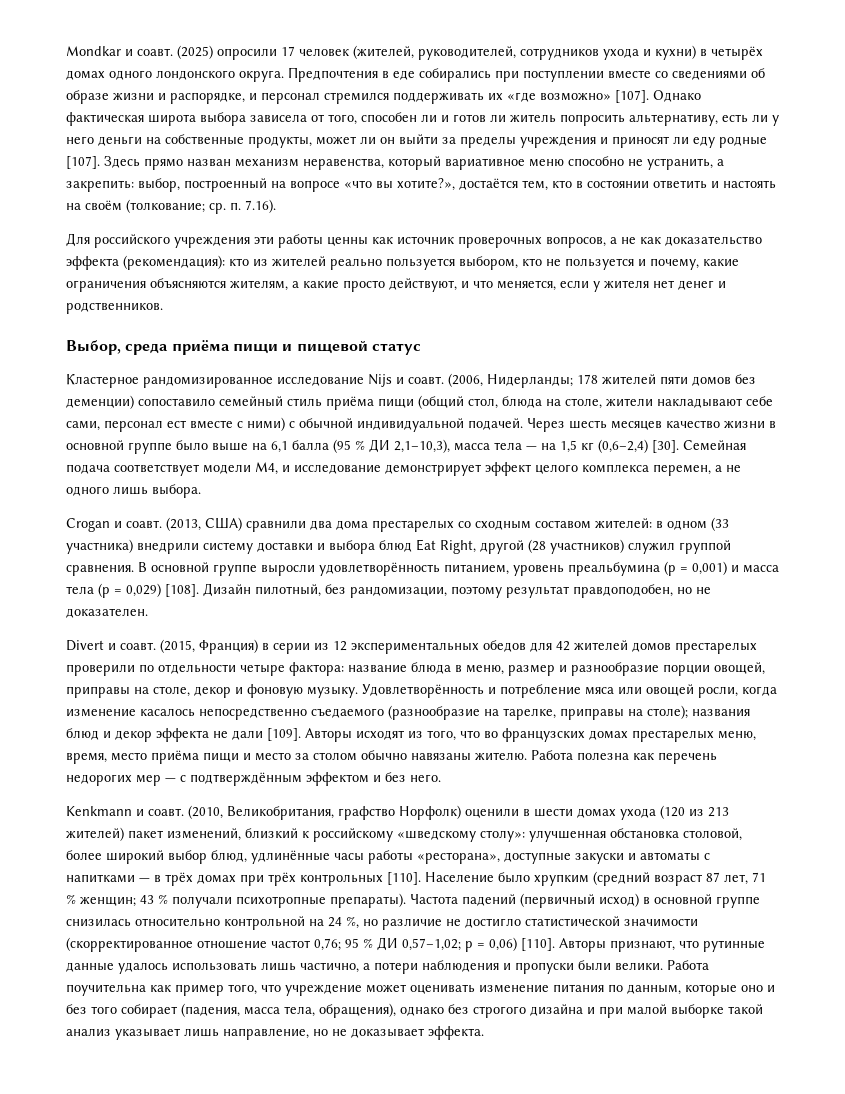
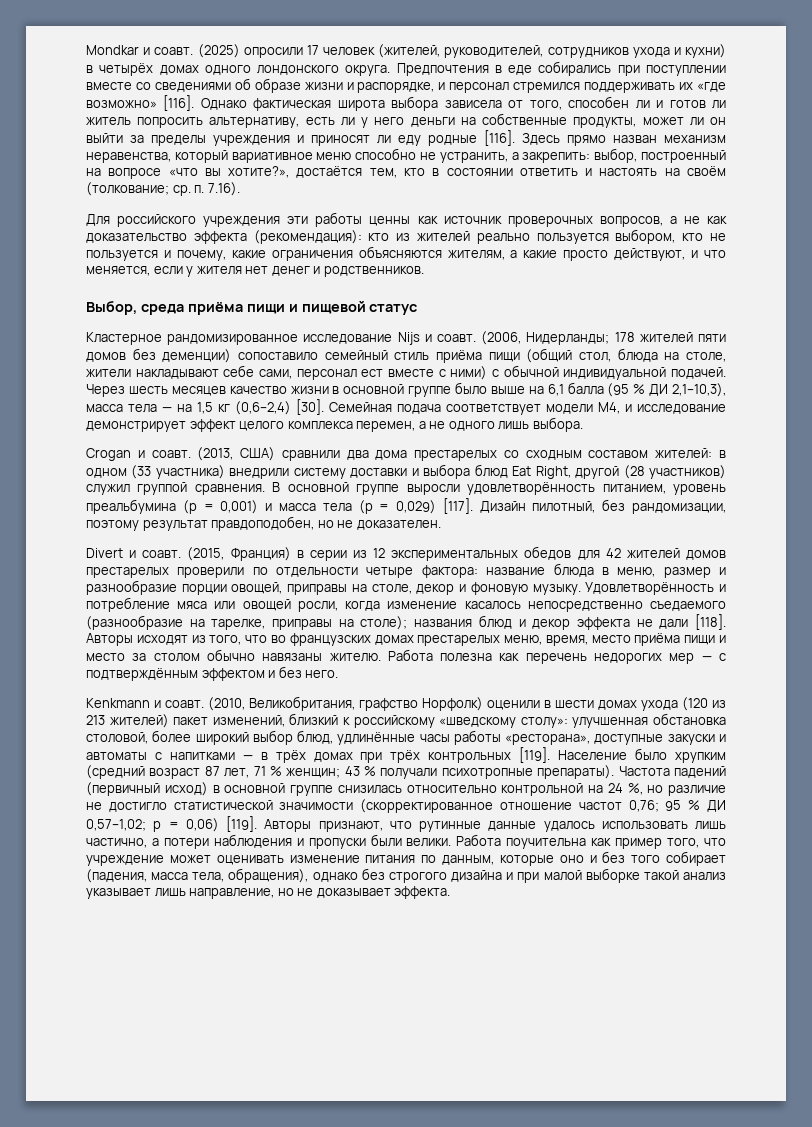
- Предпочтения в еде собирались при поступлении вместе со сведениями об образе жизни и распорядке, и персонал стремился поддерживать их «где возможно» [107].
+ Предпочтения в еде собирались при поступлении вместе со сведениями об образе жизни и распорядке, и персонал стремился поддерживать их «где возможно» [116].
- Однако фактическая широта выбора зависела от того, способен ли и готов ли житель попросить альтернативу, есть ли у него деньги на собственные продукты, может ли он выйти за пределы учреждения и приносят ли еду родные [107].
+ Однако фактическая широта выбора зависела от того, способен ли и готов ли житель попросить альтернативу, есть ли у него деньги на собственные продукты, может ли он выйти за пределы учреждения и приносят ли еду родные [116].
- В основной группе выросли удовлетворённость питанием, уровень преальбумина (p = 0,001) и масса тела (p = 0,029) [108].
+ В основной группе выросли удовлетворённость питанием, уровень преальбумина (p = 0,001) и масса тела (p = 0,029) [117].
- Удовлетворённость и потребление мяса или овощей росли, когда изменение касалось непосредственно съедаемого (разнообразие на тарелке, приправы на столе); названия блюд и декор эффекта не дали [109].
+ Удовлетворённость и потребление мяса или овощей росли, когда изменение касалось непосредственно съедаемого (разнообразие на тарелке, приправы на столе); названия блюд и декор эффекта не дали [118].
- (2010, Великобритания, графство Норфолк) оценили в шести домах ухода (120 из 213 жителей) пакет изменений, близкий к российскому «шведскому столу»: улучшенная обстановка столовой, более широкий выбор блюд, удлинённые часы работы «ресторана», доступные закуски и автоматы с напитками — в трёх домах при трёх контрольных [110].
+ (2010, Великобритания, графство Норфолк) оценили в шести домах ухода (120 из 213 жителей) пакет изменений, близкий к российскому «шведскому столу»: улучшенная обстановка столовой, более широкий выбор блюд, удлинённые часы работы «ресторана», доступные закуски и автоматы с напитками — в трёх домах при трёх контрольных [119].
- Частота падений (первичный исход) в основной группе снизилась относительно контрольной на 24 %, но различие не достигло статистической значимости (скорректированное отношение частот 0,76; 95 % ДИ 0,57–1,02; p = 0,06) [110].
+ Частота падений (первичный исход) в основной группе снизилась относительно контрольной на 24 %, но различие не достигло статистической значимости (скорректированное отношение частот 0,76; 95 % ДИ 0,57–1,02; p = 0,06) [119].

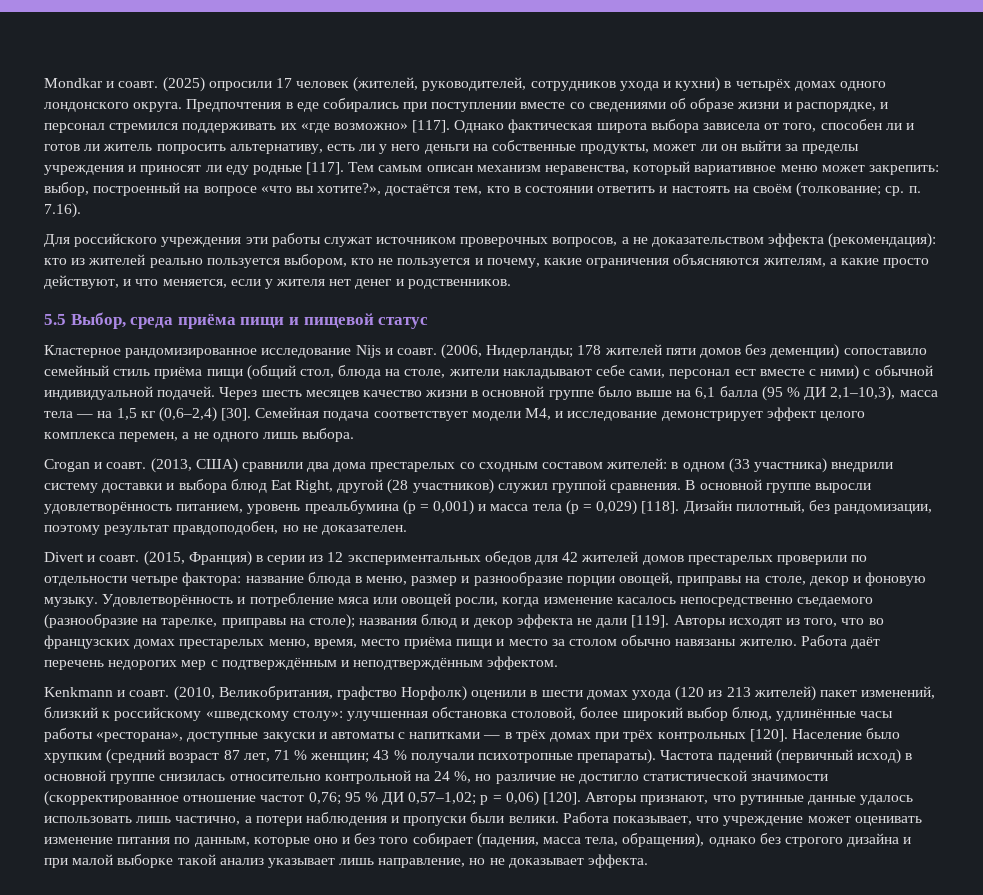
- Предпочтения в еде собирались при поступлении вместе со сведениями об образе жизни и распорядке, и персонал стремился поддерживать их «где возможно» [116].
+ Предпочтения в еде собирались при поступлении вместе со сведениями об образе жизни и распорядке, и персонал стремился поддерживать их «где возможно» [117].
- Однако фактическая широта выбора зависела от того, способен ли и готов ли житель попросить альтернативу, есть ли у него деньги на собственные продукты, может ли он выйти за пределы учреждения и приносят ли еду родные [116]. Здесь прямо назван механизм неравенства, который вариативное меню способно не устранить, а закрепить:
+ Однако фактическая широта выбора зависела от того, способен ли и готов ли житель попросить альтернативу, есть ли у него деньги на собственные продукты, может ли он выйти за пределы учреждения и приносят ли еду родные [117]. Тем самым описан механизм неравенства, который вариативное меню может закрепить:
- Для российского учреждения эти работы ценны как источник проверочных вопросов, а не как доказательство эффекта (рекомендация): кто из жителей реально пользуется выбором, кто не пользуется и почему, какие ограничения объясняются жителям, а какие просто действуют, и что меняется, если у жителя нет денег и родственников.
+ Для российского учреждения эти работы служат источником проверочных вопросов, а не доказательством эффекта (рекомендация): кто из жителей реально пользуется выбором, кто не пользуется и почему, какие ограничения объясняются жителям, а какие просто действуют, и что меняется, если у жителя нет денег и родственников.
- Выбор, среда приёма пищи и пищевой статус
+ 5.5 Выбор, среда приёма пищи и пищевой статус
- В основной группе выросли удовлетворённость питанием, уровень преальбумина (p = 0,001) и масса тела (p = 0,029) [117].
+ В основной группе выросли удовлетворённость питанием, уровень преальбумина (p = 0,001) и масса тела (p = 0,029) [118].
- Удовлетворённость и потребление мяса или овощей росли, когда изменение касалось непосредственно съедаемого (разнообразие на тарелке, приправы на столе); названия блюд и декор эффекта не дали [118].
+ Удовлетворённость и потребление мяса или овощей росли, когда изменение касалось непосредственно съедаемого (разнообразие на тарелке, приправы на столе); названия блюд и декор эффекта не дали [119].
- Работа полезна как перечень недорогих мер — с подтверждённым эффектом и без него.
+ Работа даёт перечень недорогих мер с подтверждённым и неподтверждённым эффектом.
- (2010, Великобритания, графство Норфолк) оценили в шести домах ухода (120 из 213 жителей) пакет изменений, близкий к российскому «шведскому столу»: улучшенная обстановка столовой, более широкий выбор блюд, удлинённые часы работы «ресторана», доступные закуски и автоматы с напитками — в трёх домах при трёх контрольных [119].
+ (2010, Великобритания, графство Норфолк) оценили в шести домах ухода (120 из 213 жителей) пакет изменений, близкий к российскому «шведскому столу»: улучшенная обстановка столовой, более широкий выбор блюд, удлинённые часы работы «ресторана», доступные закуски и автоматы с напитками — в трёх домах при трёх контрольных [120].
- Частота падений (первичный исход) в основной группе снизилась относительно контрольной на 24 %, но различие не достигло статистической значимости (скорректированное отношение частот 0,76; 95 % ДИ 0,57–1,02; p = 0,06) [119].
+ Частота падений (первичный исход) в основной группе снизилась относительно контрольной на 24 %, но различие не достигло статистической значимости (скорректированное отношение частот 0,76; 95 % ДИ 0,57–1,02; p = 0,06) [120].
- Работа поучительна как пример того, что учреждение может оценивать изменение питания по данным, которые оно и без того собирает (падения, масса тела, обращения), однако без строгого дизайна и при малой выборке такой анализ указывает лишь направление, но не доказывает эффекта.
+ Работа показывает, что учреждение может оценивать изменение питания по данным, которые оно и без того собирает (падения, масса тела, обращения), однако без строгого дизайна и при малой выборке такой анализ указывает лишь направление, но не доказывает эффекта.

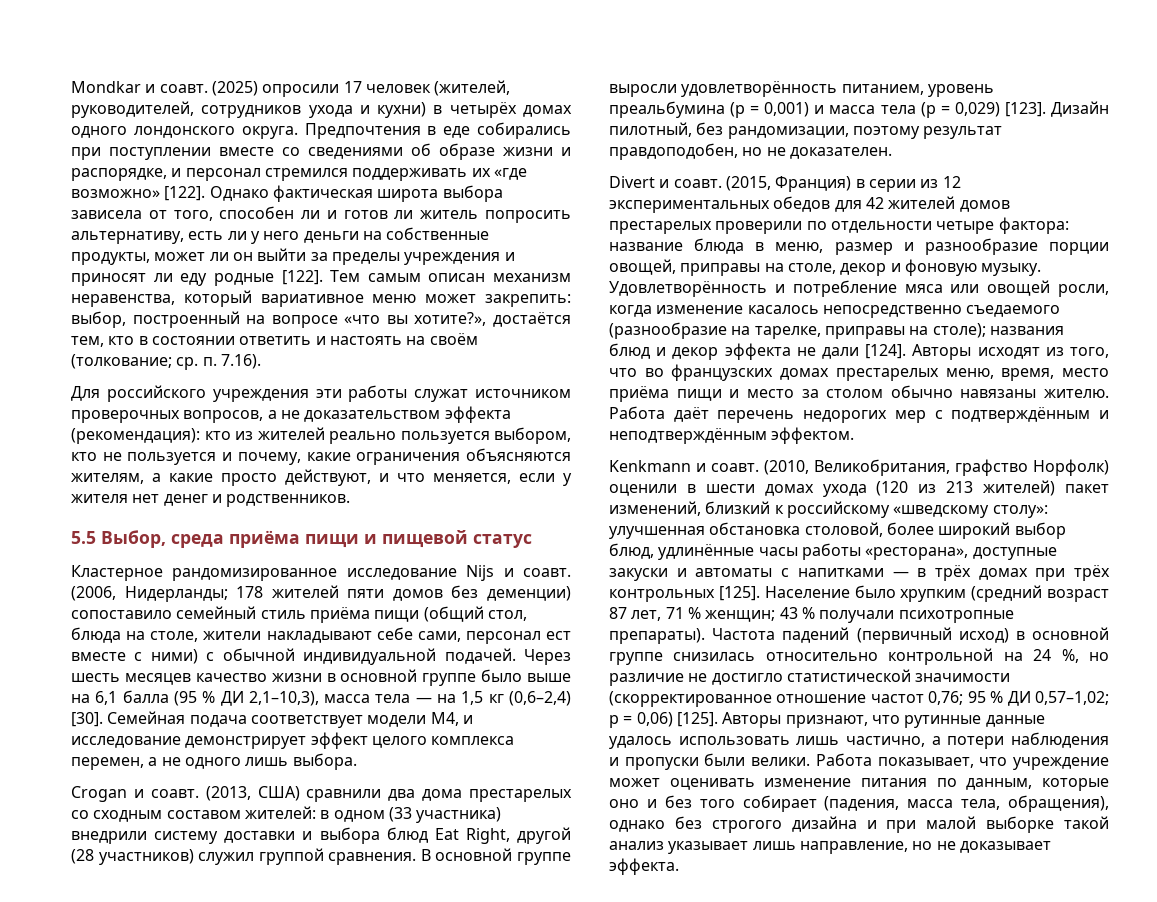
- Предпочтения в еде собирались при поступлении вместе со сведениями об образе жизни и распорядке, и персонал стремился поддерживать их «где возможно» [117].
+ Предпочтения в еде собирались при поступлении вместе со сведениями об образе жизни и распорядке, и персонал стремился поддерживать их «где возможно» [122].
- Однако фактическая широта выбора зависела от того, способен ли и готов ли житель попросить альтернативу, есть ли у него деньги на собственные продукты, может ли он выйти за пределы учреждения и приносят ли еду родные [117].
+ Однако фактическая широта выбора зависела от того, способен ли и готов ли житель попросить альтернативу, есть ли у него деньги на собственные продукты, может ли он выйти за пределы учреждения и приносят ли еду родные [122].
- В основной группе выросли удовлетворённость питанием, уровень преальбумина (p = 0,001) и масса тела (p = 0,029) [118].
+ В основной группе выросли удовлетворённость питанием, уровень преальбумина (p = 0,001) и масса тела (p = 0,029) [123].
- Удовлетворённость и потребление мяса или овощей росли, когда изменение касалось непосредственно съедаемого (разнообразие на тарелке, приправы на столе); названия блюд и декор эффекта не дали [119].
+ Удовлетворённость и потребление мяса или овощей росли, когда изменение касалось непосредственно съедаемого (разнообразие на тарелке, приправы на столе); названия блюд и декор эффекта не дали [124].
- (2010, Великобритания, графство Норфолк) оценили в шести домах ухода (120 из 213 жителей) пакет изменений, близкий к российскому «шведскому столу»: улучшенная обстановка столовой, более широкий выбор блюд, удлинённые часы работы «ресторана», доступные закуски и автоматы с напитками — в трёх домах при трёх контрольных [120].
+ (2010, Великобритания, графство Норфолк) оценили в шести домах ухода (120 из 213 жителей) пакет изменений, близкий к российскому «шведскому столу»: улучшенная обстановка столовой, более широкий выбор блюд, удлинённые часы работы «ресторана», доступные закуски и автоматы с напитками — в трёх домах при трёх контрольных [125].
- Частота падений (первичный исход) в основной группе снизилась относительно контрольной на 24 %, но различие не достигло статистической значимости (скорректированное отношение частот 0,76; 95 % ДИ 0,57–1,02; p = 0,06) [120].
+ Частота падений (первичный исход) в основной группе снизилась относительно контрольной на 24 %, но различие не достигло статистической значимости (скорректированное отношение частот 0,76; 95 % ДИ 0,57–1,02; p = 0,06) [125].

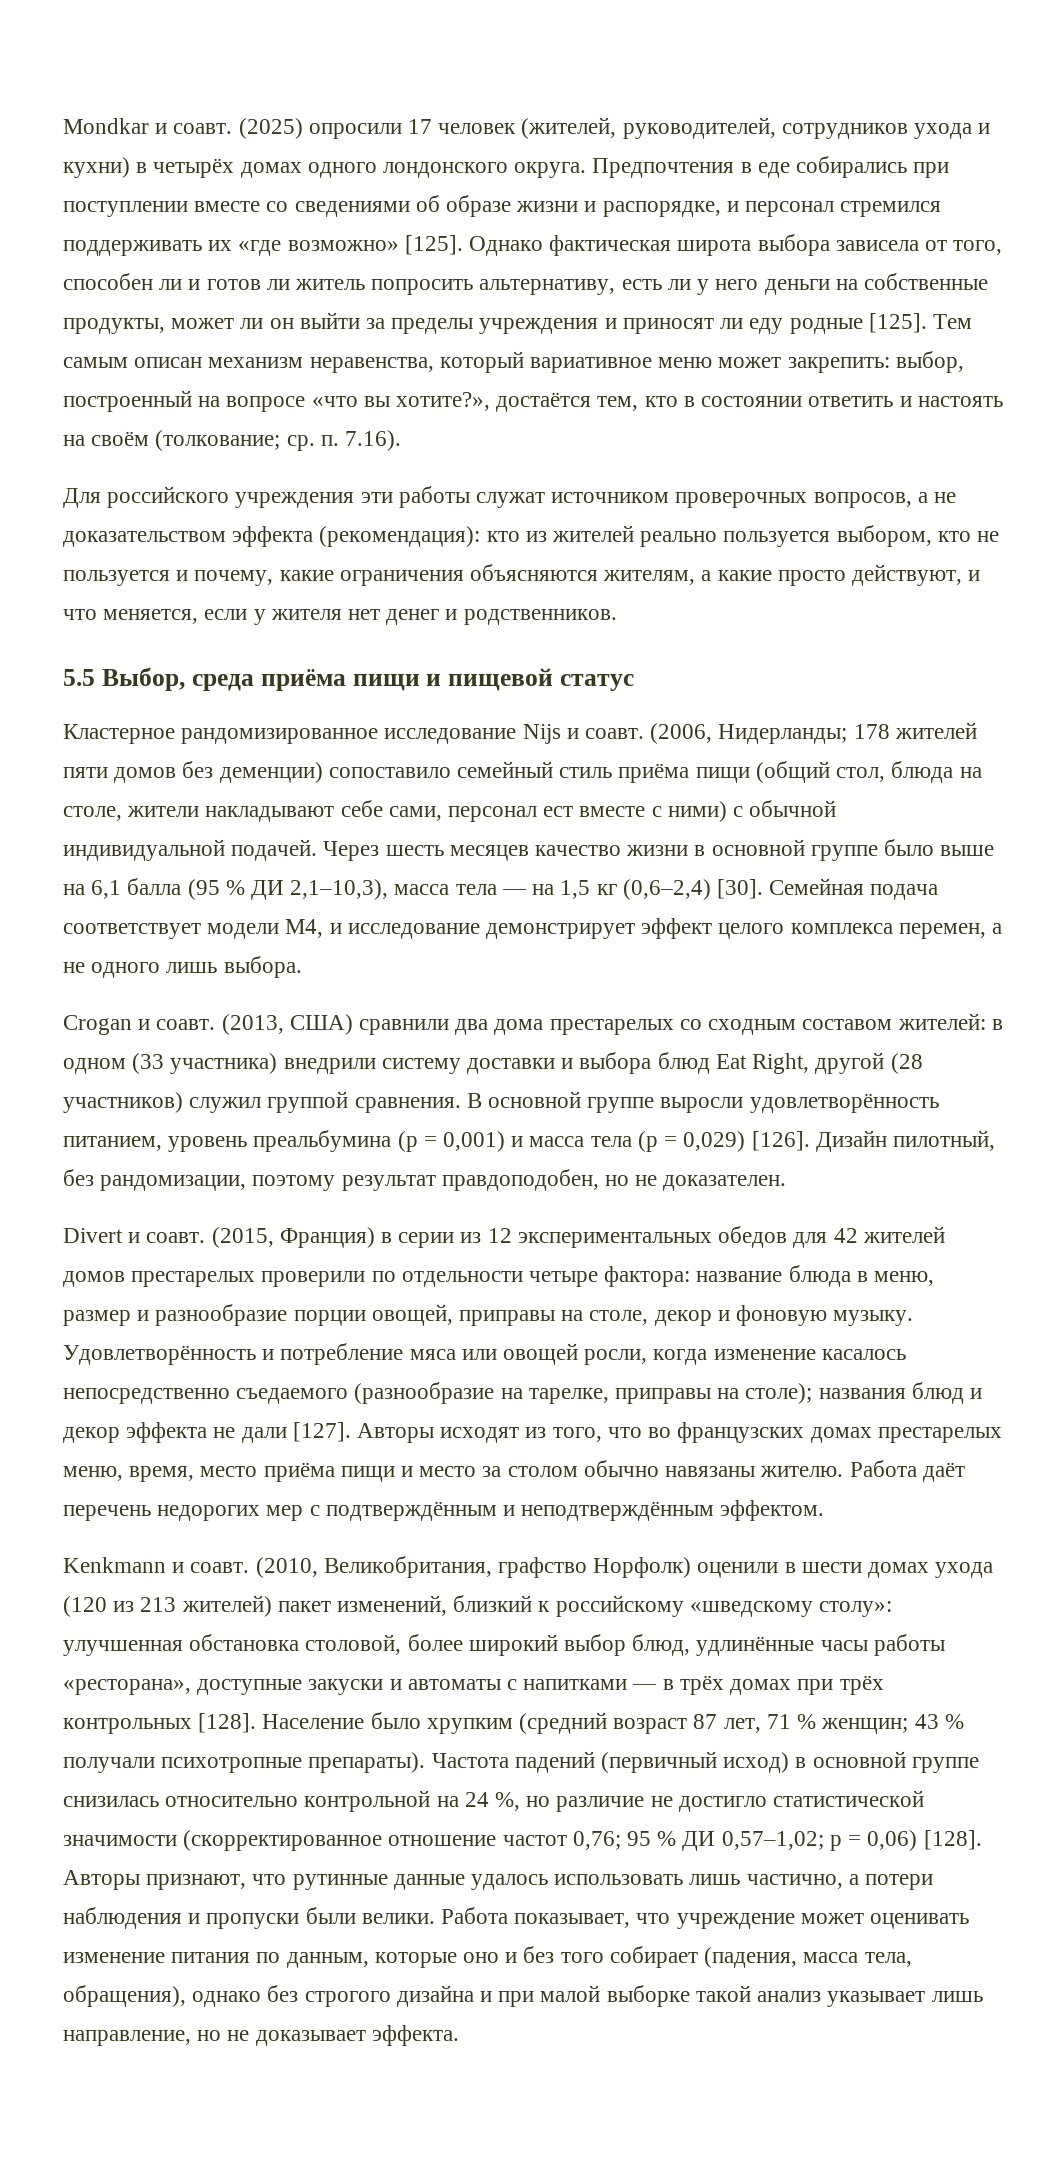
- Предпочтения в еде собирались при поступлении вместе со сведениями об образе жизни и распорядке, и персонал стремился поддерживать их «где возможно» [122].
+ Предпочтения в еде собирались при поступлении вместе со сведениями об образе жизни и распорядке, и персонал стремился поддерживать их «где возможно» [125].
- Однако фактическая широта выбора зависела от того, способен ли и готов ли житель попросить альтернативу, есть ли у него деньги на собственные продукты, может ли он выйти за пределы учреждения и приносят ли еду родные [122].
+ Однако фактическая широта выбора зависела от того, способен ли и готов ли житель попросить альтернативу, есть ли у него деньги на собственные продукты, может ли он выйти за пределы учреждения и приносят ли еду родные [125].
- В основной группе выросли удовлетворённость питанием, уровень преальбумина (p = 0,001) и масса тела (p = 0,029) [123].
+ В основной группе выросли удовлетворённость питанием, уровень преальбумина (p = 0,001) и масса тела (p = 0,029) [126].
- Удовлетворённость и потребление мяса или овощей росли, когда изменение касалось непосредственно съедаемого (разнообразие на тарелке, приправы на столе); названия блюд и декор эффекта не дали [124].
+ Удовлетворённость и потребление мяса или овощей росли, когда изменение касалось непосредственно съедаемого (разнообразие на тарелке, приправы на столе); названия блюд и декор эффекта не дали [127].
- (2010, Великобритания, графство Норфолк) оценили в шести домах ухода (120 из 213 жителей) пакет изменений, близкий к российскому «шведскому столу»: улучшенная обстановка столовой, более широкий выбор блюд, удлинённые часы работы «ресторана», доступные закуски и автоматы с напитками — в трёх домах при трёх контрольных [125].
+ (2010, Великобритания, графство Норфолк) оценили в шести домах ухода (120 из 213 жителей) пакет изменений, близкий к российскому «шведскому столу»: улучшенная обстановка столовой, более широкий выбор блюд, удлинённые часы работы «ресторана», доступные закуски и автоматы с напитками — в трёх домах при трёх контрольных [128].
- Частота падений (первичный исход) в основной группе снизилась относительно контрольной на 24 %, но различие не достигло статистической значимости (скорректированное отношение частот 0,76; 95 % ДИ 0,57–1,02; p = 0,06) [125].
+ Частота падений (первичный исход) в основной группе снизилась относительно контрольной на 24 %, но различие не достигло статистической значимости (скорректированное отношение частот 0,76; 95 % ДИ 0,57–1,02; p = 0,06) [128].

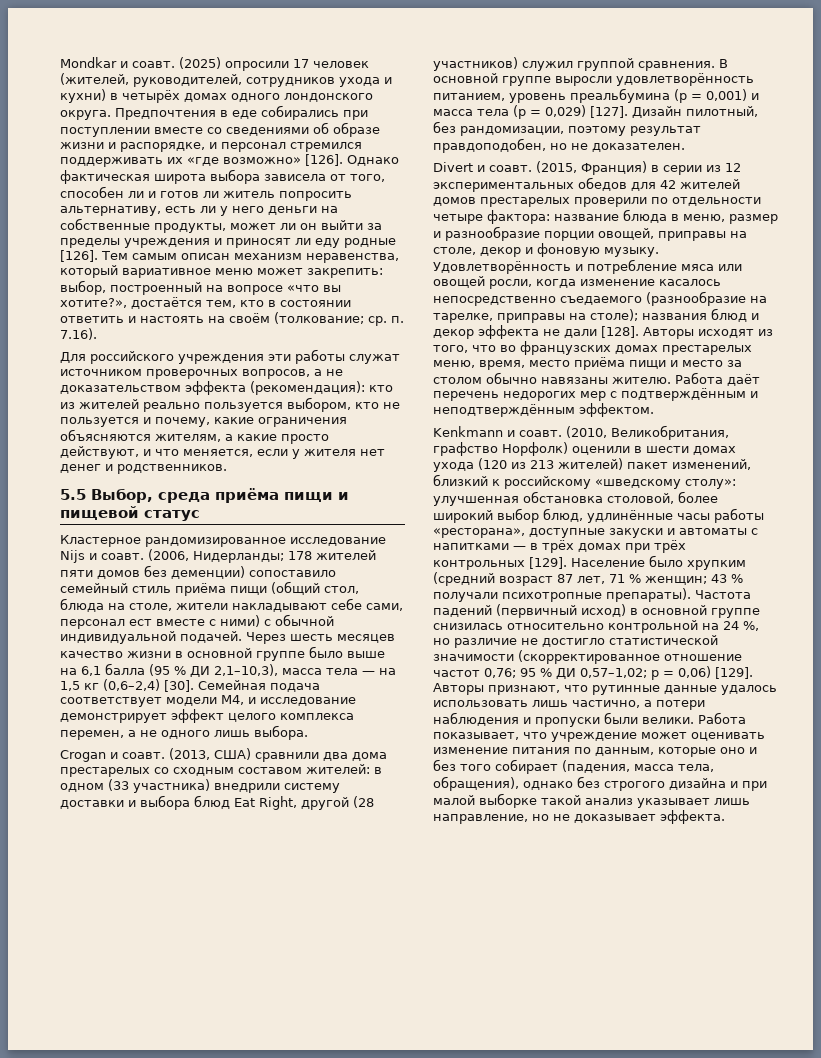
- Предпочтения в еде собирались при поступлении вместе со сведениями об образе жизни и распорядке, и персонал стремился поддерживать их «где возможно» [125].
+ Предпочтения в еде собирались при поступлении вместе со сведениями об образе жизни и распорядке, и персонал стремился поддерживать их «где возможно» [126].
- Однако фактическая широта выбора зависела от того, способен ли и готов ли житель попросить альтернативу, есть ли у него деньги на собственные продукты, может ли он выйти за пределы учреждения и приносят ли еду родные [125].
+ Однако фактическая широта выбора зависела от того, способен ли и готов ли житель попросить альтернативу, есть ли у него деньги на собственные продукты, может ли он выйти за пределы учреждения и приносят ли еду родные [126].
- В основной группе выросли удовлетворённость питанием, уровень преальбумина (p = 0,001) и масса тела (p = 0,029) [126].
+ В основной группе выросли удовлетворённость питанием, уровень преальбумина (p = 0,001) и масса тела (p = 0,029) [127].
- Удовлетворённость и потребление мяса или овощей росли, когда изменение касалось непосредственно съедаемого (разнообразие на тарелке, приправы на столе); названия блюд и декор эффекта не дали [127].
+ Удовлетворённость и потребление мяса или овощей росли, когда изменение касалось непосредственно съедаемого (разнообразие на тарелке, приправы на столе); названия блюд и декор эффекта не дали [128].
- (2010, Великобритания, графство Норфолк) оценили в шести домах ухода (120 из 213 жителей) пакет изменений, близкий к российскому «шведскому столу»: улучшенная обстановка столовой, более широкий выбор блюд, удлинённые часы работы «ресторана», доступные закуски и автоматы с напитками — в трёх домах при трёх контрольных [128].
+ (2010, Великобритания, графство Норфолк) оценили в шести домах ухода (120 из 213 жителей) пакет изменений, близкий к российскому «шведскому столу»: улучшенная обстановка столовой, более широкий выбор блюд, удлинённые часы работы «ресторана», доступные закуски и автоматы с напитками — в трёх домах при трёх контрольных [129].
- Частота падений (первичный исход) в основной группе снизилась относительно контрольной на 24 %, но различие не достигло статистической значимости (скорректированное отношение частот 0,76; 95 % ДИ 0,57–1,02; p = 0,06) [128].
+ Частота падений (первичный исход) в основной группе снизилась относительно контрольной на 24 %, но различие не достигло статистической значимости (скорректированное отношение частот 0,76; 95 % ДИ 0,57–1,02; p = 0,06) [129].

